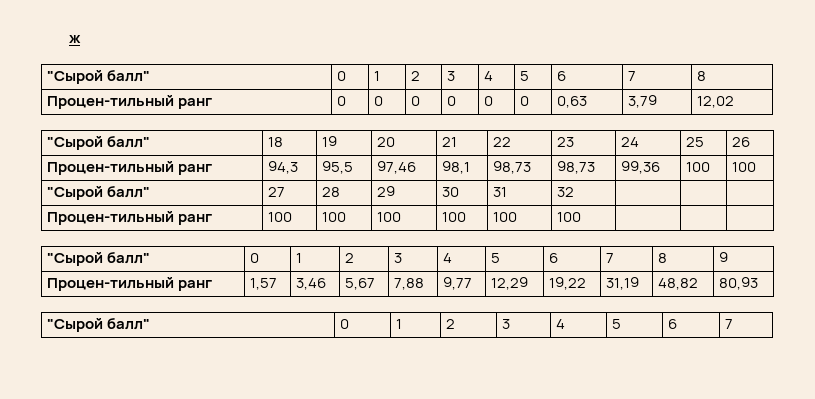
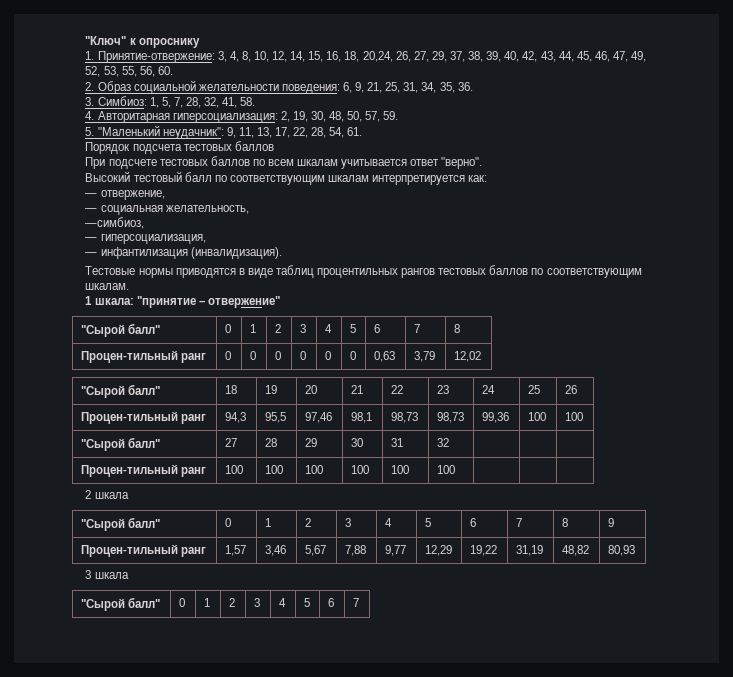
- ж
+ "Ключ" к опроснику
+ 1. Принятие-отвержение: 3, 4, 8, 10, 12, 14, 15, 16, 18, 20,24, 26, 27, 29, 37, 38, 39, 40, 42, 43, 44, 45, 46, 47, 49, 52, 53, 55, 56, 60.
+ 2. Образ социальной желательности поведения: 6, 9, 21, 25, 31, 34, 35, 36.
+ 3. Симбиоз: 1, 5, 7, 28, 32, 41, 58.
+ 4. Авторитарная гиперсоциализация: 2, 19, 30, 48, 50, 57, 59.
+ 5. "Маленький неудачник": 9, 11, 13, 17, 22, 28, 54, 61.
+ Порядок подсчета тестовых баллов
+ При подсчете тестовых баллов по всем шкалам учитывается ответ "верно".
+ Высокий тестовый балл по соответствующим шкалам интерпретируется как:
+ — отвержение,
+ — социальная желательность,
+ —симбиоз,
+ — гиперсоциализация,
+ — инфантилизация (инвалидизация).
+ Тестовые нормы приводятся в виде таблиц процентильных рангов тестовых баллов по соответствующим шкалам.
+ 1 шкала: "принятие – отвержение"
+ 2 шкала
+ 3 шкала

